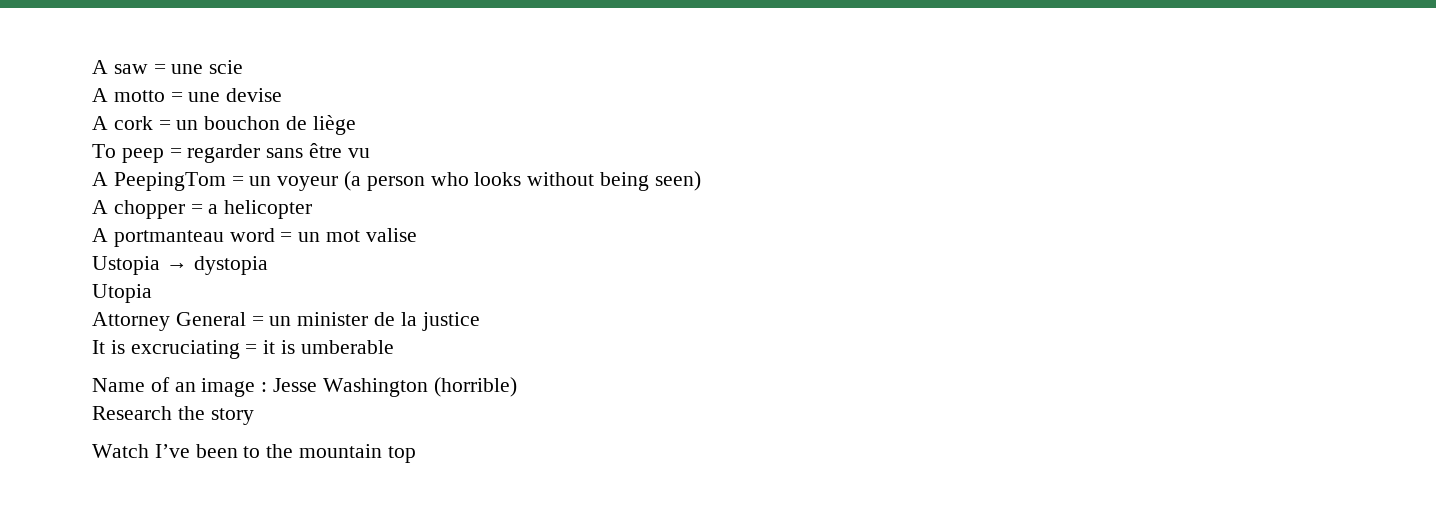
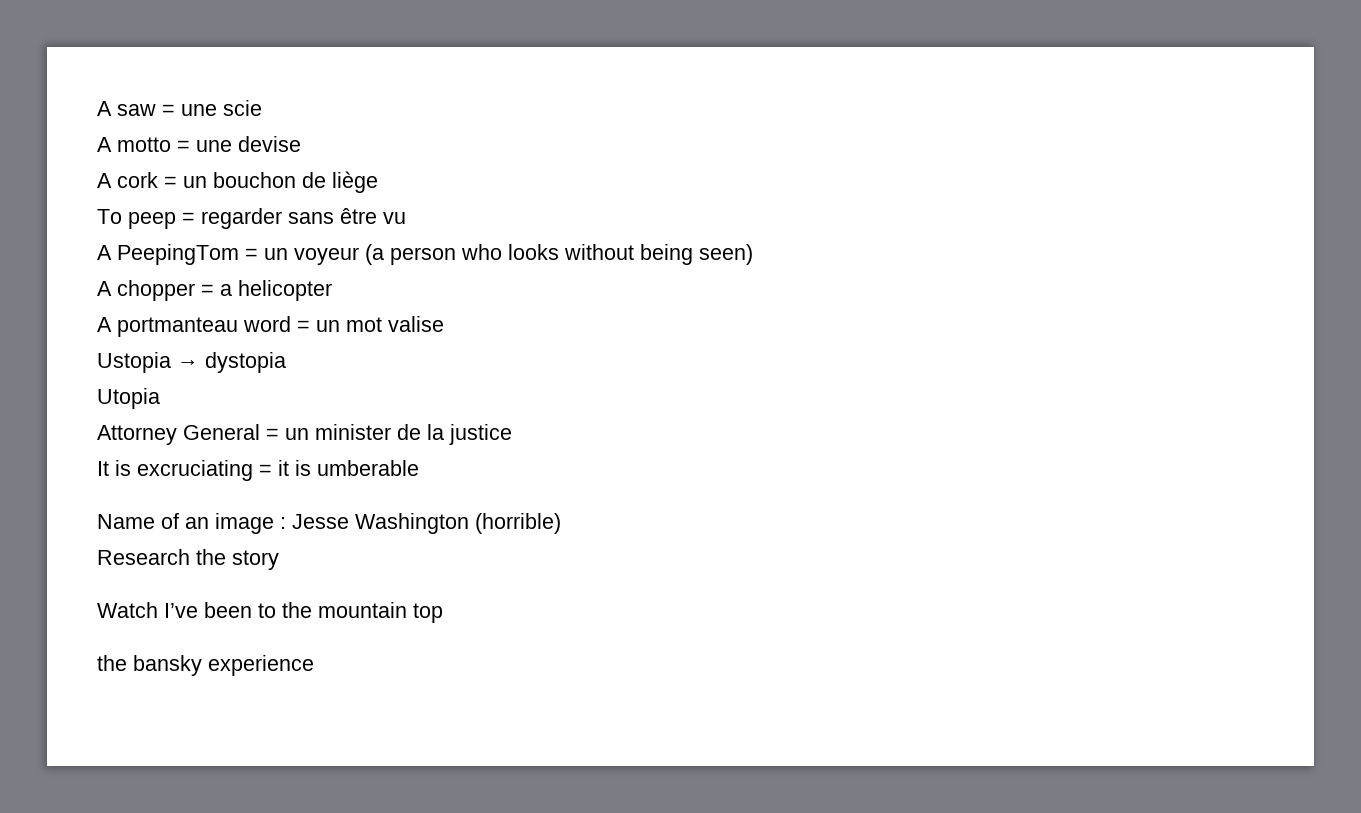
+ the bansky experience

